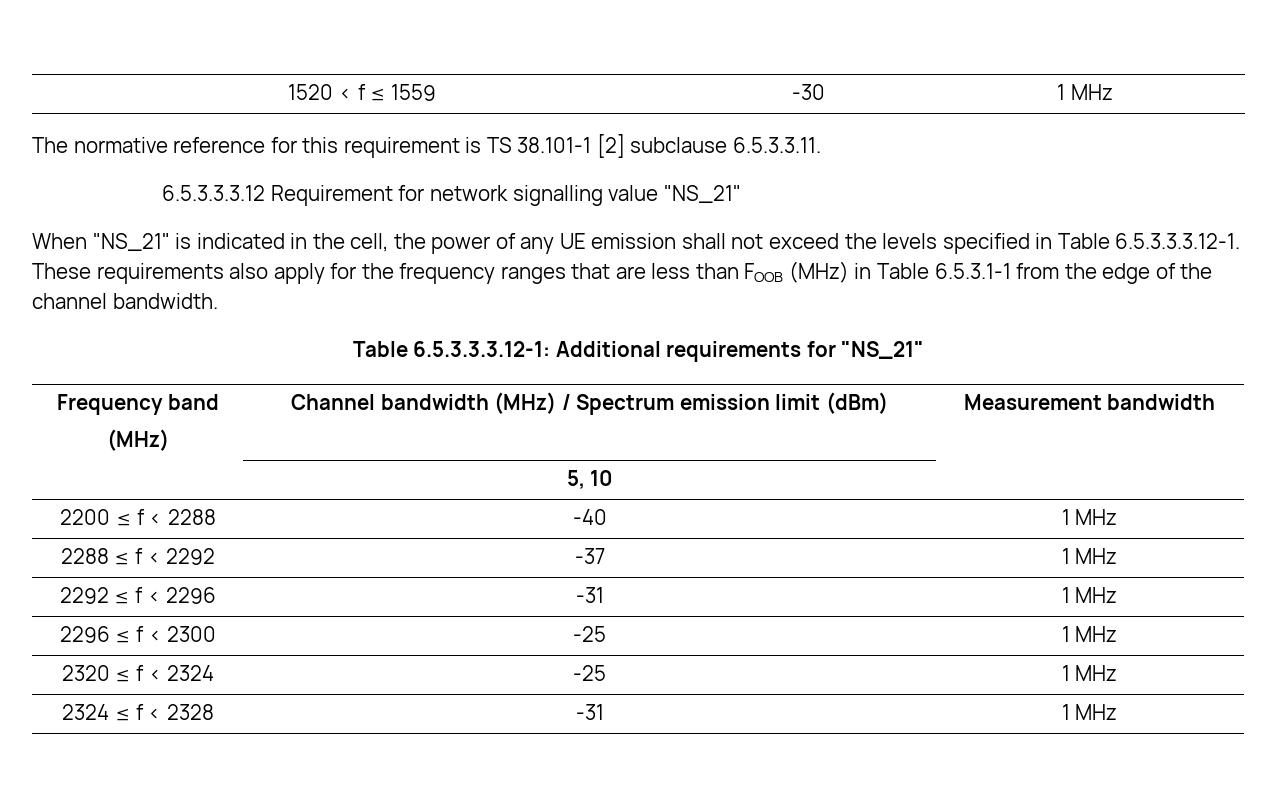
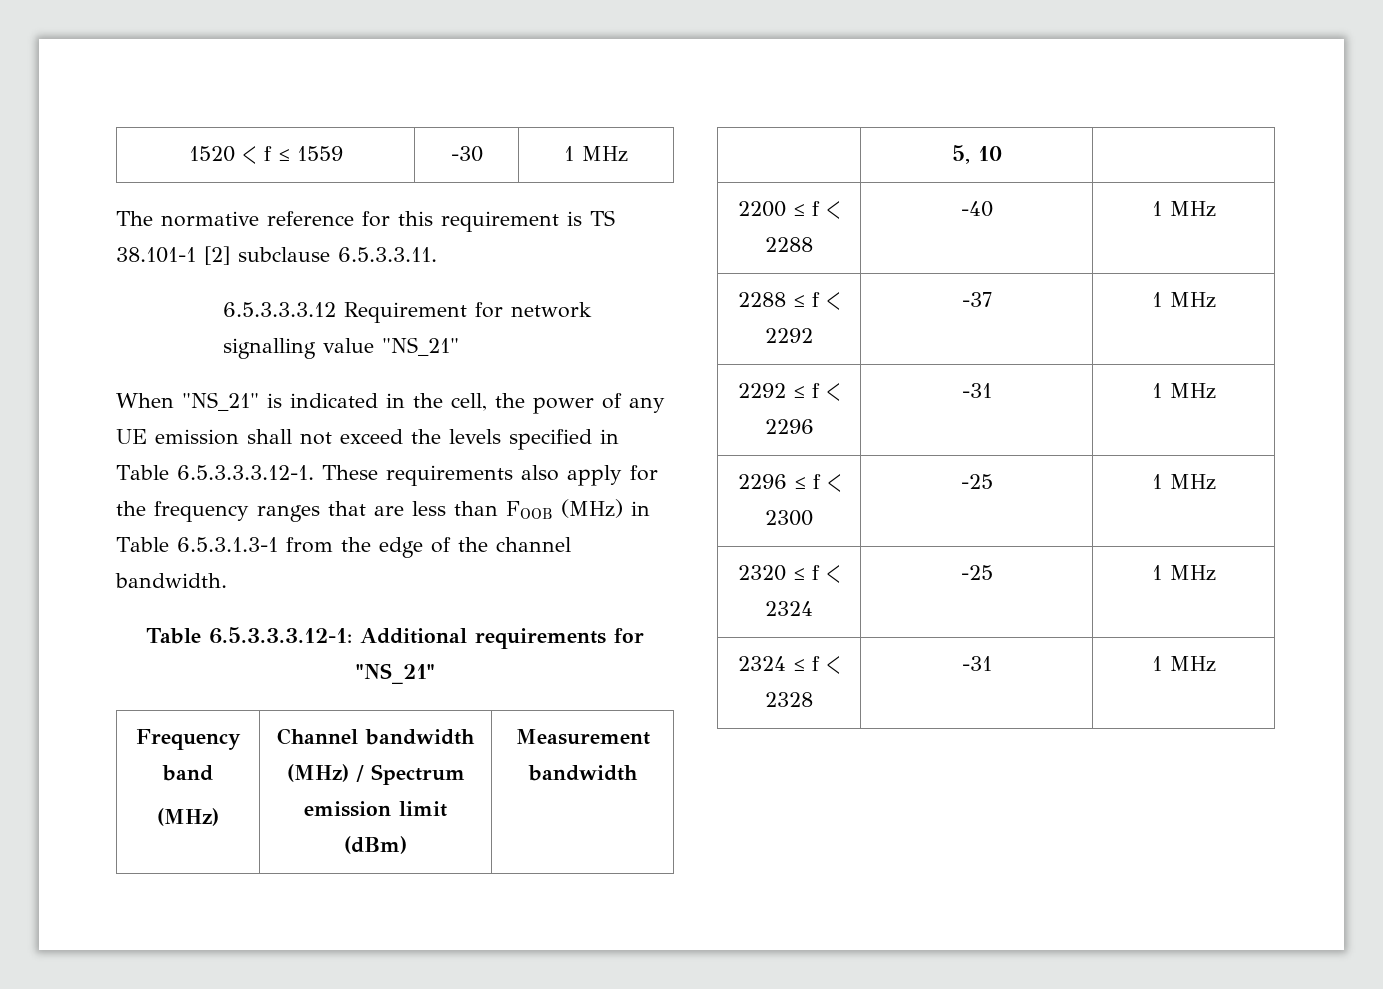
- When "NS_21" is indicated in the cell, the power of any UE emission shall not exceed the levels specified in Table 6.5.3.3.3.12-1. These requirements also apply for the frequency ranges that are less than FOOB (MHz) in Table 6.5.3.1-1 from the edge of the channel bandwidth.
+ When "NS_21" is indicated in the cell, the power of any UE emission shall not exceed the levels specified in Table 6.5.3.3.3.12-1. These requirements also apply for the frequency ranges that are less than FOOB (MHz) in Table 6.5.3.1.3-1 from the edge of the channel bandwidth.

